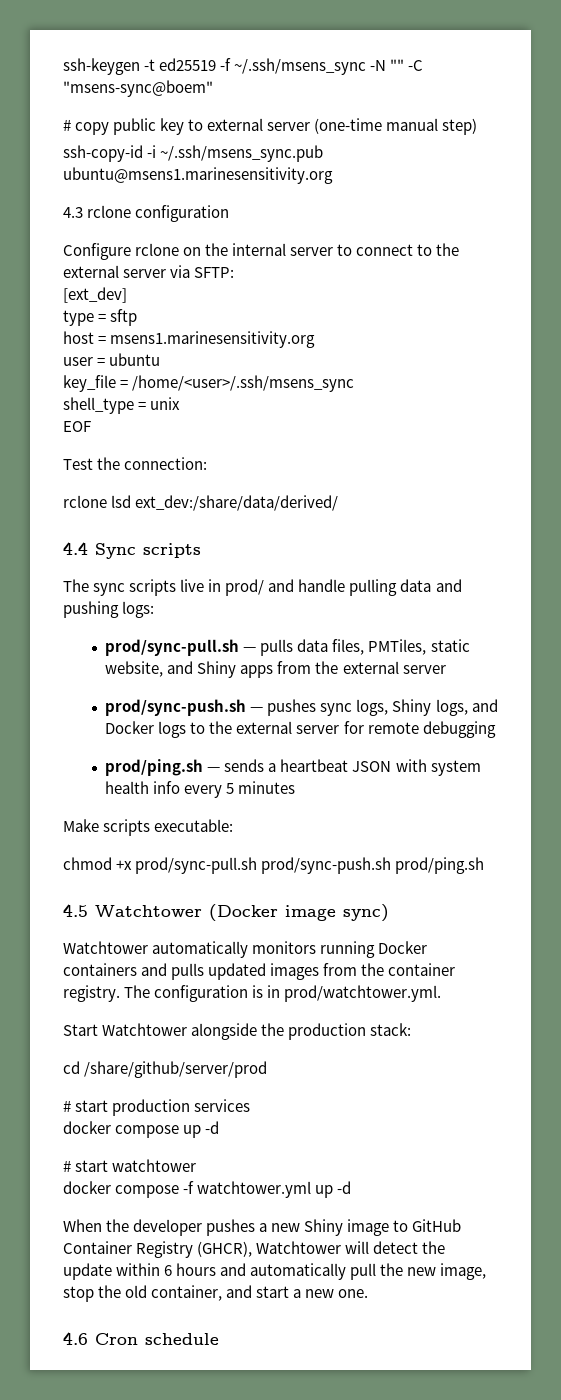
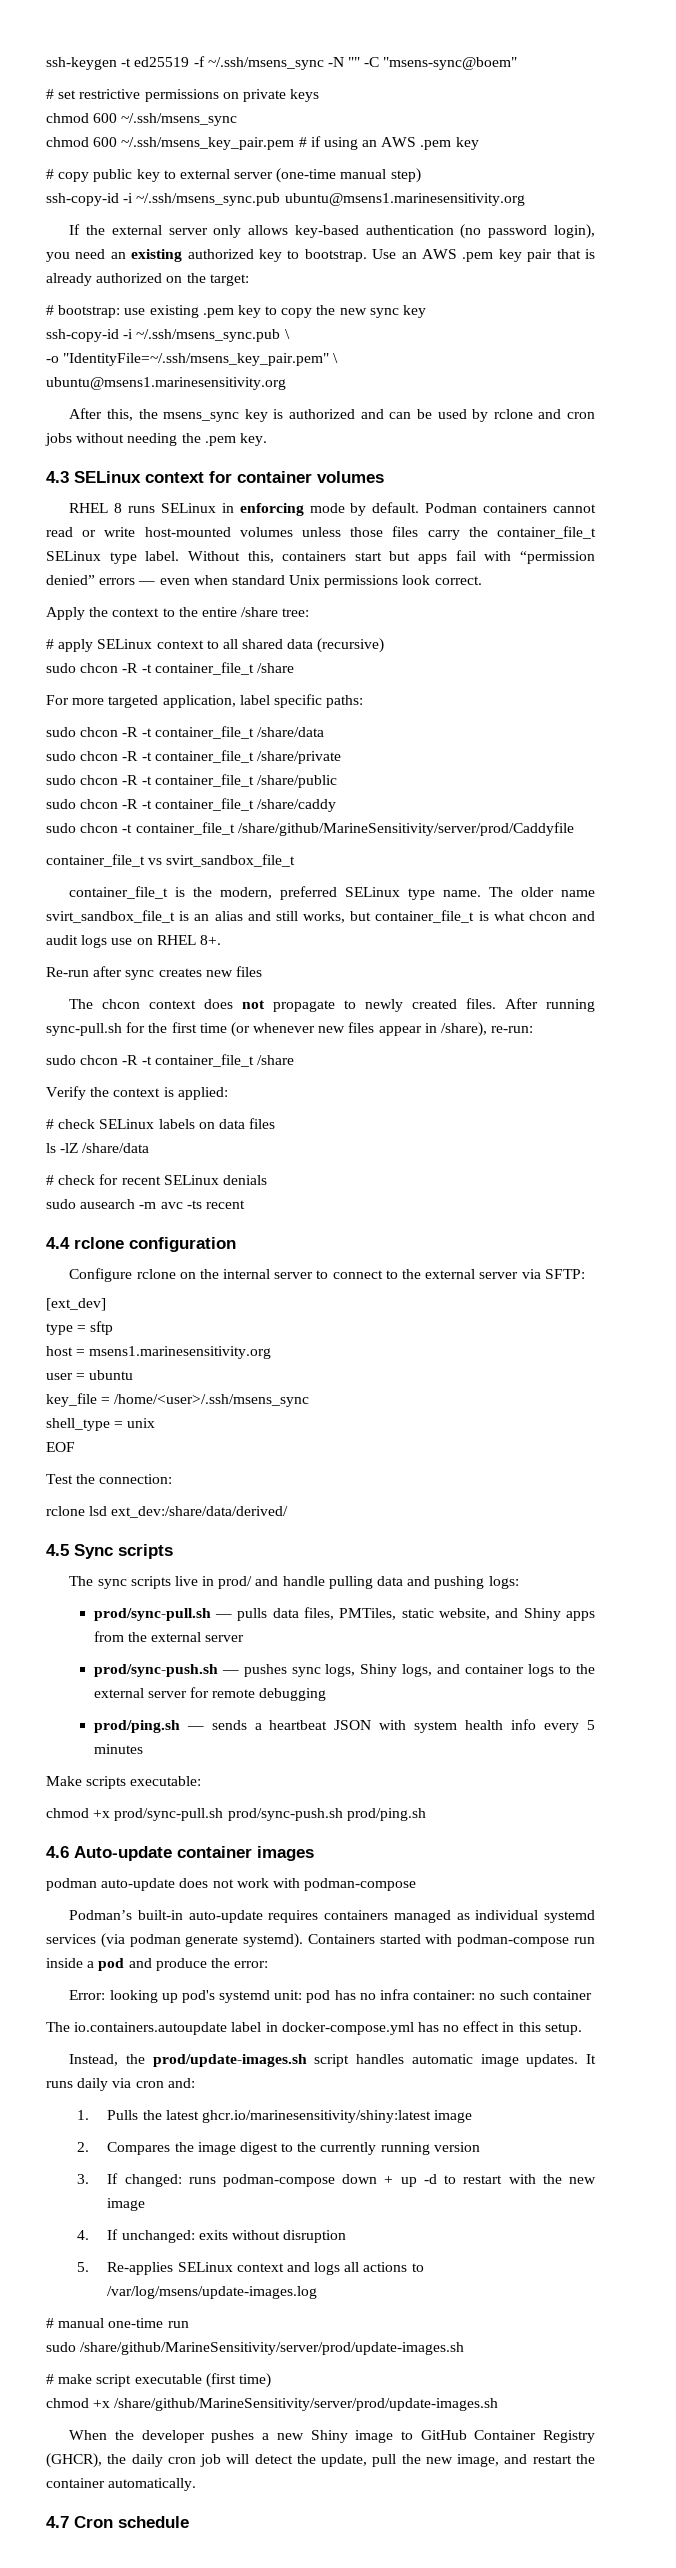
+ # set restrictive permissions on private keys
+ chmod 600 ~/.ssh/msens_sync
+ chmod 600 ~/.ssh/msens_key_pair.pem # if using an AWS .pem key
- 4.3 rclone configuration
+ If the external server only allows key-based authentication (no password login), you need an existing authorized key to bootstrap. Use an AWS .pem key pair that is already authorized on the target:
+ # bootstrap: use existing .pem key to copy the new sync key
+ ssh-copy-id -i ~/.ssh/msens_sync.pub \
+ -o "IdentityFile=~/.ssh/msens_key_pair.pem" \
+ ubuntu@msens1.marinesensitivity.org
+ After this, the msens_sync key is authorized and can be used by rclone and cron jobs without needing the .pem key.
+ 4.3 SELinux context for container volumes
+ RHEL 8 runs SELinux in enforcing mode by default. Podman containers cannot read or write host-mounted volumes unless those files carry the container_file_t SELinux type label. Without this, containers start but apps fail with “permission denied” errors — even when standard Unix permissions look correct.
+ Apply the context to the entire /share tree:
+ # apply SELinux context to all shared data (recursive)
+ sudo chcon -R -t container_file_t /share
+ For more targeted application, label specific paths:
+ sudo chcon -R -t container_file_t /share/data
+ sudo chcon -R -t container_file_t /share/private
+ sudo chcon -R -t container_file_t /share/public
+ sudo chcon -R -t container_file_t /share/caddy
+ sudo chcon -t container_file_t /share/github/MarineSensitivity/server/prod/Caddyfile
+ container_file_t vs svirt_sandbox_file_t
+ container_file_t is the modern, preferred SELinux type name. The older name svirt_sandbox_file_t is an alias and still works, but container_file_t is what chcon and audit logs use on RHEL 8+.
+ Re-run after sync creates new files
+ The chcon context does not propagate to newly created files. After running sync-pull.sh for the first time (or whenever new files appear in /share), re-run:
+ sudo chcon -R -t container_file_t /share
+ Verify the context is applied:
+ # check SELinux labels on data files
+ ls -lZ /share/data
+ # check for recent SELinux denials
+ sudo ausearch -m avc -ts recent
+ 4.4 rclone configuration
- 4.4 Sync scripts
+ 4.5 Sync scripts
- prod/sync-push.sh — pushes sync logs, Shiny logs, and Docker logs to the external server for remote debugging
+ prod/sync-push.sh — pushes sync logs, Shiny logs, and container logs to the external server for remote debugging
- 4.5 Watchtower (Docker image sync)
- Watchtower automatically monitors running Docker containers and pulls updated images from the container registry. The configuration is in prod/watchtower.yml.
- Start Watchtower alongside the production stack:
- cd /share/github/server/prod
- # start production services
- docker compose up -d
- # start watchtower
- docker compose -f watchtower.yml up -d
+ 4.6 Auto-update container images
+ podman auto-update does not work with podman-compose
+ Podman’s built-in auto-update requires containers managed as individual systemd services (via podman generate systemd). Containers started with podman-compose run inside a pod and produce the error:
+ Error: looking up pod's systemd unit: pod has no infra container: no such container
+ The io.containers.autoupdate label in docker-compose.yml has no effect in this setup.
+ Instead, the prod/update-images.sh script handles automatic image updates. It runs daily via cron and:
+ 1. Pulls the latest ghcr.io/marinesensitivity/shiny:latest image
+ 2. Compares the image digest to the currently running version
+ 3. If changed: runs podman-compose down + up -d to restart with the new image
+ 4. If unchanged: exits without disruption
+ 5. Re-applies SELinux context and logs all actions to /var/log/msens/update-images.log
+ # manual one-time run
+ sudo /share/github/MarineSensitivity/server/prod/update-images.sh
+ # make script executable (first time)
+ chmod +x /share/github/MarineSensitivity/server/prod/update-images.sh
- When the developer pushes a new Shiny image to GitHub Container Registry (GHCR), Watchtower will detect the update within 6 hours and automatically pull the new image, stop the old container, and start a new one.
- 4.6 Cron schedule
+ When the developer pushes a new Shiny image to GitHub Container Registry (GHCR), the daily cron job will detect the update, pull the new image, and restart the container automatically.
+ 4.7 Cron schedule

